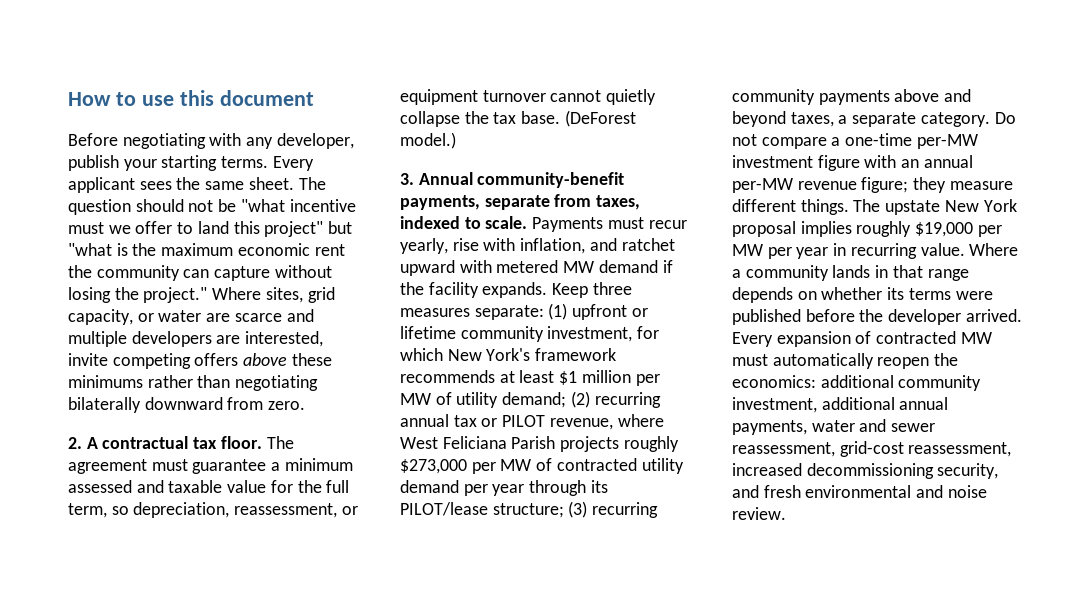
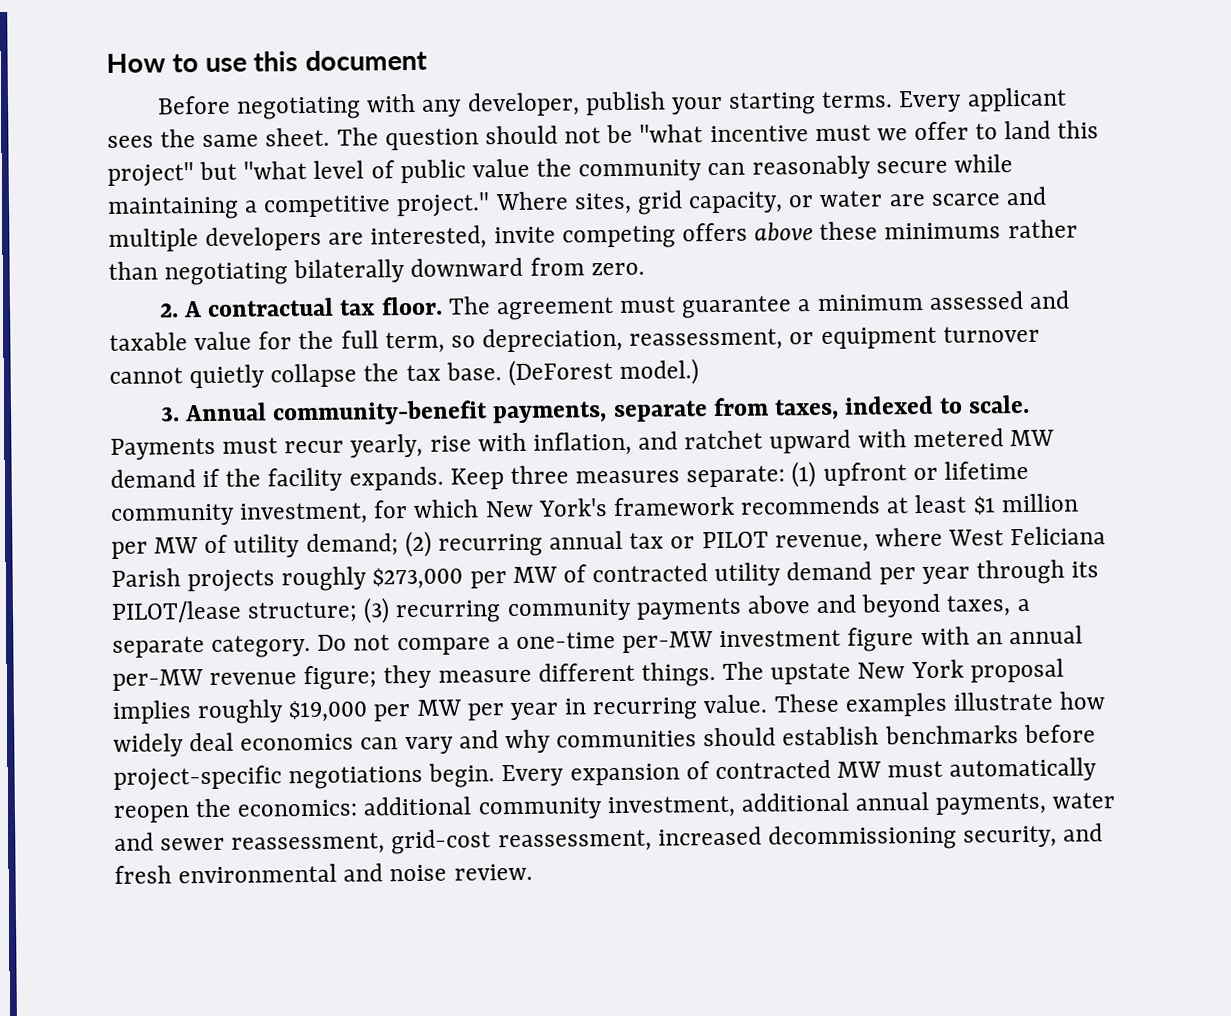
- The question should not be "what incentive must we offer to land this project" but "what is the maximum economic rent the community can capture without losing the project."
+ The question should not be "what incentive must we offer to land this project" but "what level of public value the community can reasonably secure while maintaining a competitive project."
- Where a community lands in that range depends on whether its terms were published before the developer arrived.
+ These examples illustrate how widely deal economics can vary and why communities should establish benchmarks before project-specific negotiations begin.

